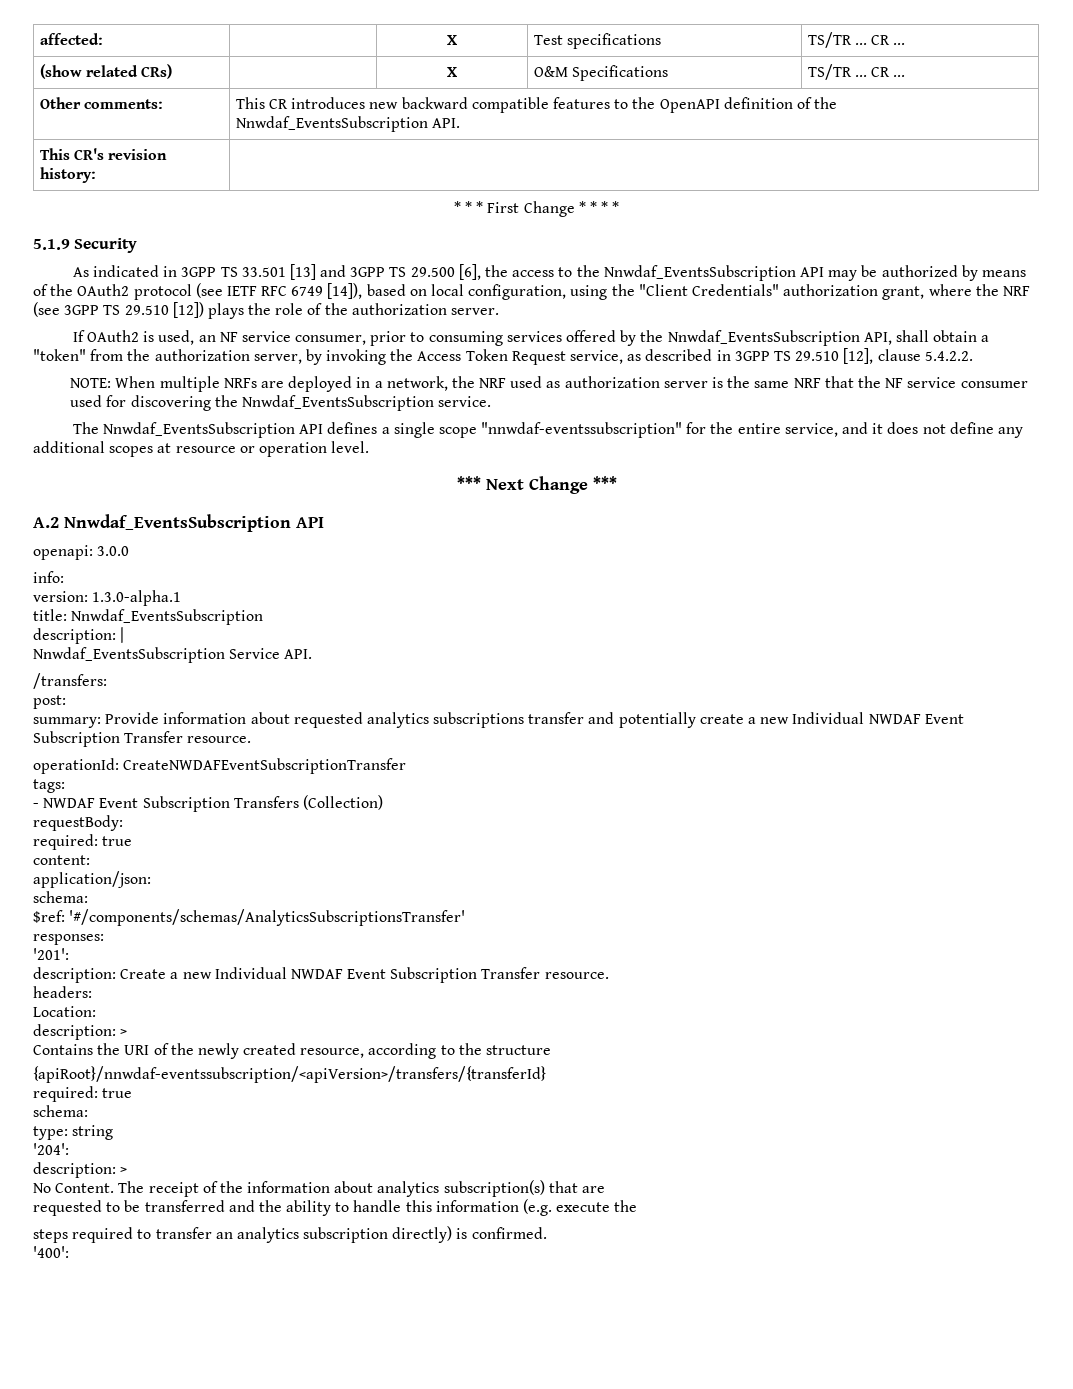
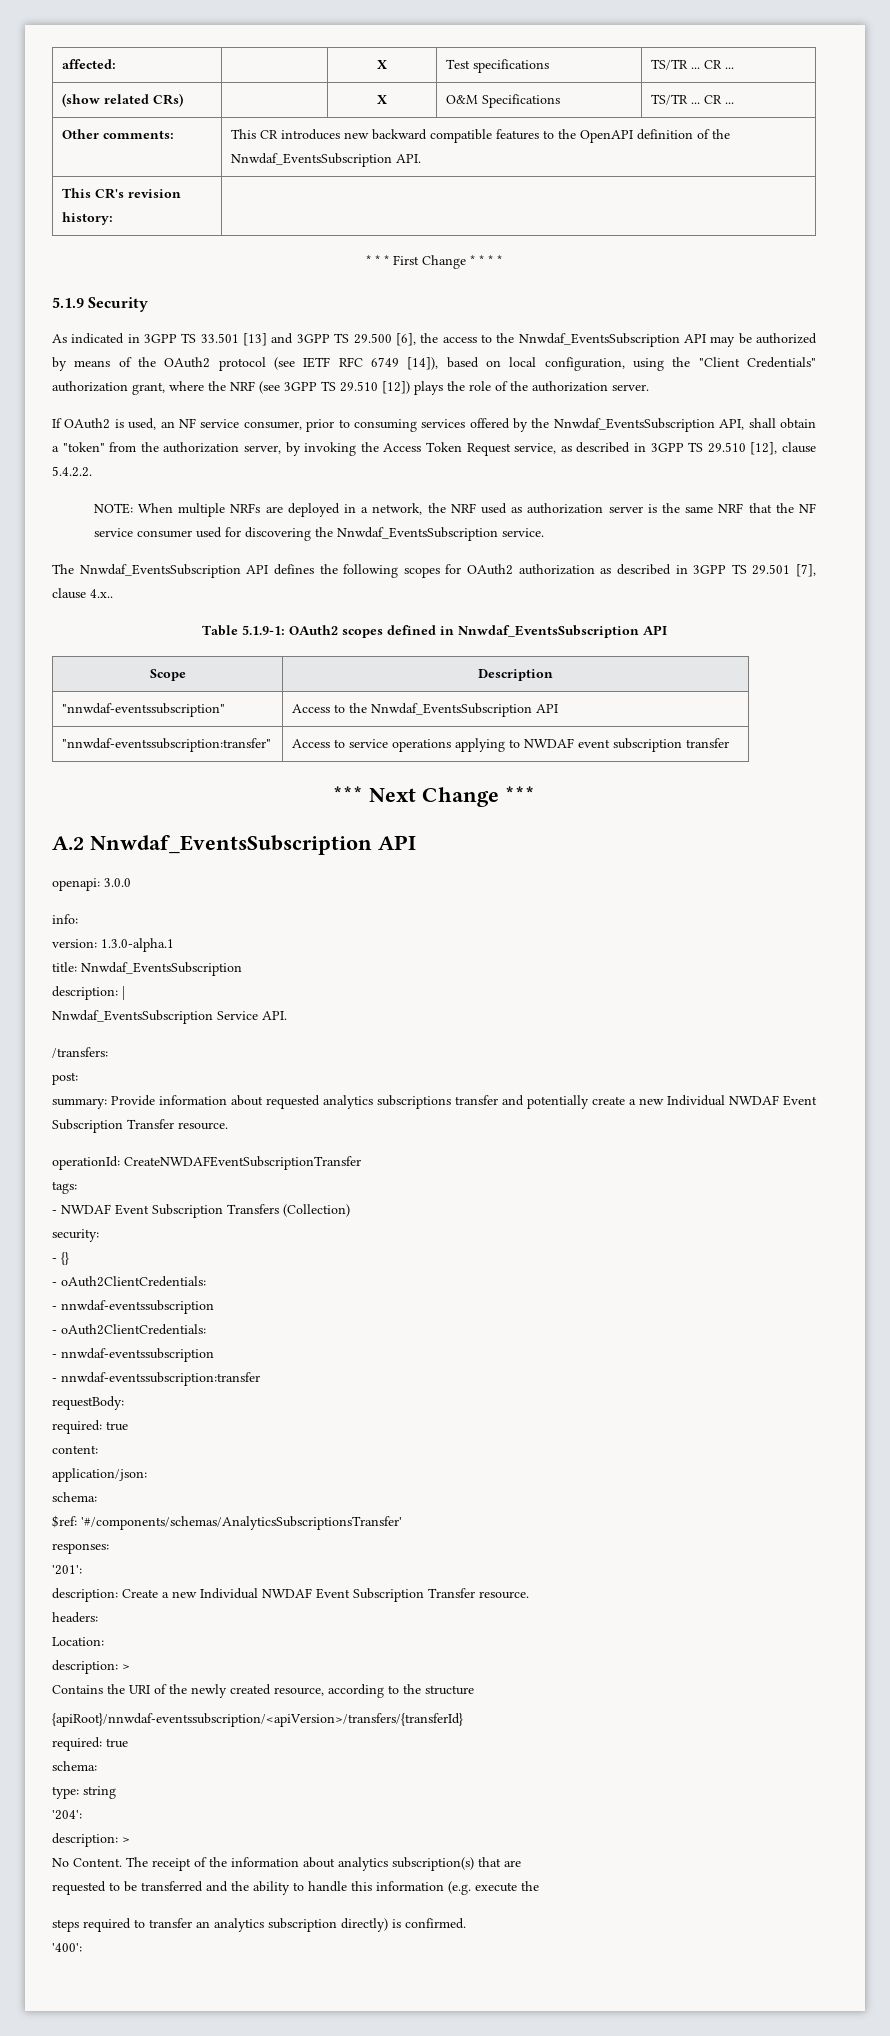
- The Nnwdaf_EventsSubscription API defines a single scope "nnwdaf-eventssubscription" for the entire service, and it does not define any additional scopes at resource or operation level.
+ The Nnwdaf_EventsSubscription API defines the following scopes for OAuth2 authorization as described in 3GPP TS 29.501 [7], clause 4.x..
+ Table 5.1.9-1: OAuth2 scopes defined in Nnwdaf_EventsSubscription API
+ Scope | Description
+ "nnwdaf-eventssubscription" | Access to the Nnwdaf_EventsSubscription API
+ "nnwdaf-eventssubscription:transfer" | Access to service operations applying to NWDAF event subscription transfer
+ security:
+ - {}
+ - oAuth2ClientCredentials:
+ - nnwdaf-eventssubscription
+ - oAuth2ClientCredentials:
+ - nnwdaf-eventssubscription
+ - nnwdaf-eventssubscription:transfer

